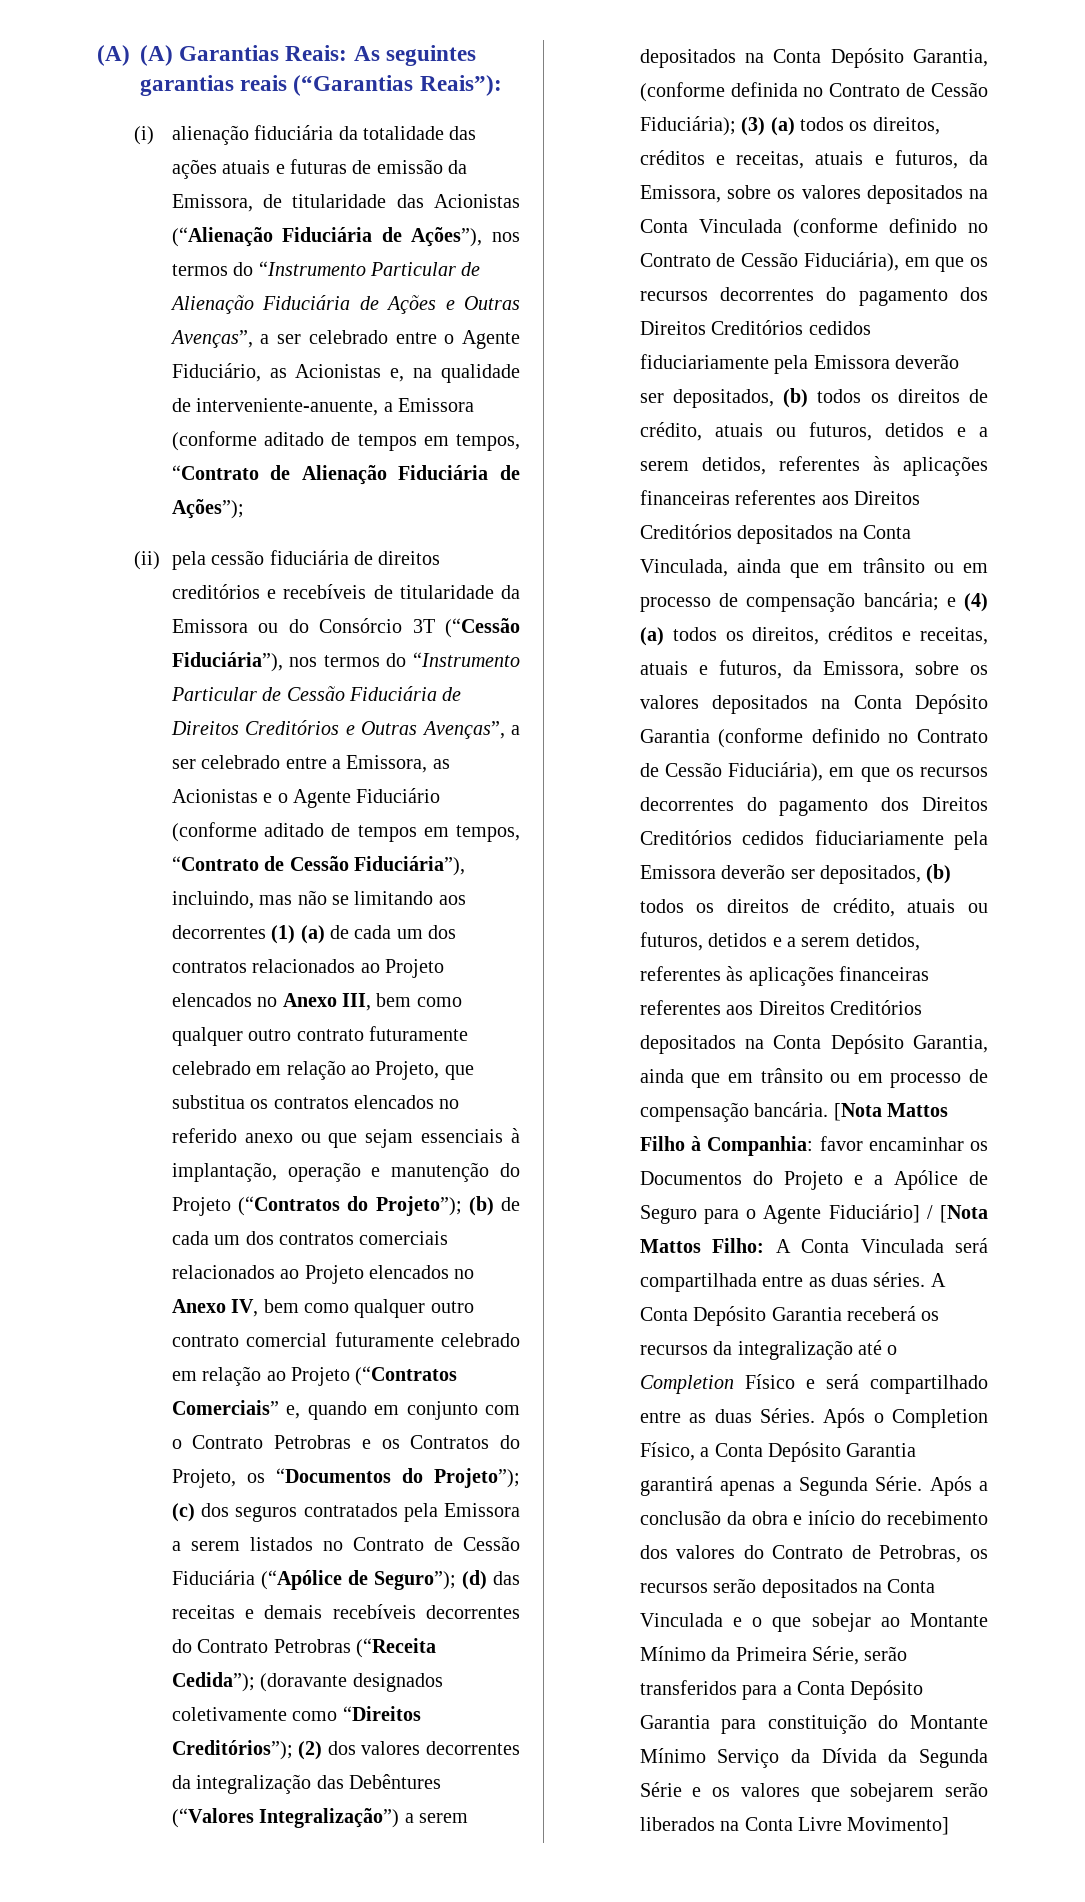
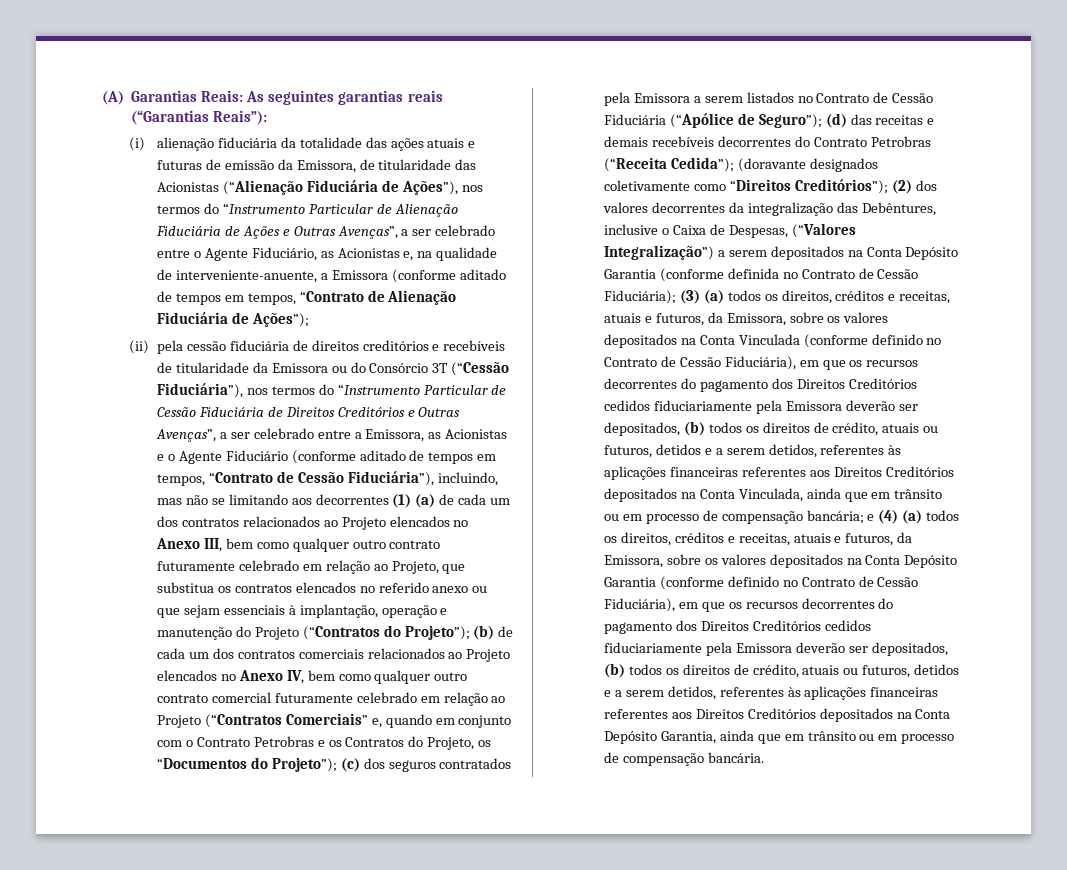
- (A) (A) Garantias Reais: As seguintes garantias reais (“Garantias Reais”):
+ (A) Garantias Reais: As seguintes garantias reais (“Garantias Reais”):
- (2) dos valores decorrentes da integralização das Debêntures (“Valores Integralização”) a serem depositados na Conta Depósito Garantia, (conforme definida no Contrato de Cessão Fiduciária);
+ (2) dos valores decorrentes da integralização das Debêntures, inclusive o Caixa de Despesas, (“Valores Integralização”) a serem depositados na Conta Depósito Garantia (conforme definida no Contrato de Cessão Fiduciária);
- [Nota Mattos Filho à Companhia: favor encaminhar os Documentos do Projeto e a Apólice de Seguro para o Agente Fiduciário] / [Nota Mattos Filho: A Conta Vinculada será compartilhada entre as duas séries. A Conta Depósito Garantia receberá os recursos da integralização até o Completion Físico e será compartilhado entre as duas Séries. Após o Completion Físico, a Conta Depósito Garantia garantirá apenas a Segunda Série. Após a conclusão da obra e início do recebimento dos valores do Contrato de Petrobras, os recursos serão depositados na Conta Vinculada e o que sobejar ao Montante Mínimo da Primeira Série, serão transferidos para a Conta Depósito Garantia para constituição do Montante Mínimo Serviço da Dívida da Segunda Série e os valores que sobejarem serão liberados na Conta Livre Movimento]

